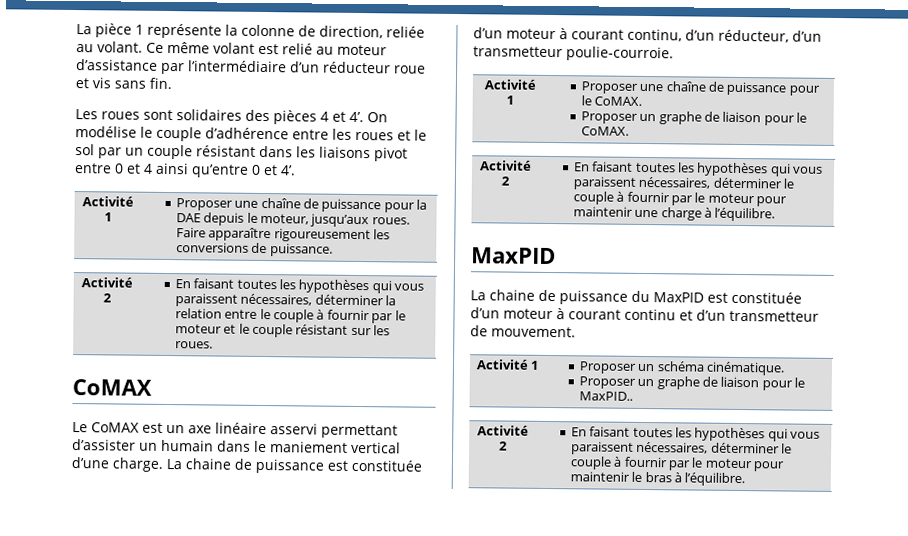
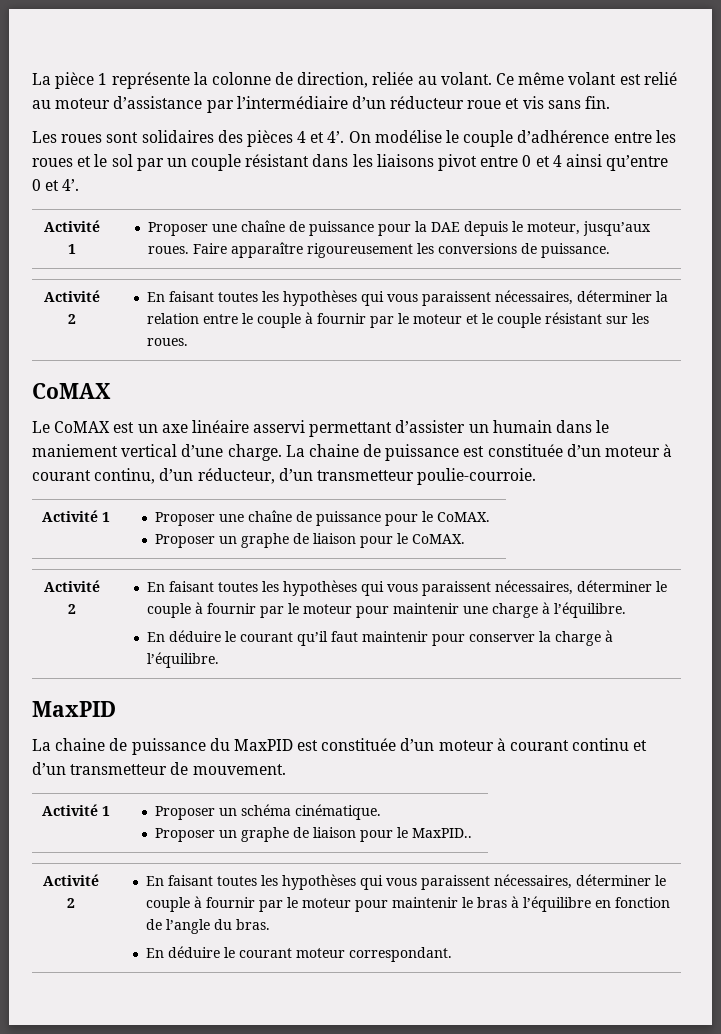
  Activité 2 | En faisant toutes les hypothèses qui vous paraissent nécessaires, déterminer le couple à fournir par le moteur pour maintenir une charge à l’équilibre.
+ En déduire le courant qu’il faut maintenir pour conserver la charge à l’équilibre.
- Activité 2 | En faisant toutes les hypothèses qui vous paraissent nécessaires, déterminer le couple à fournir par le moteur pour maintenir le bras à l’équilibre.
+ Activité 2 | En faisant toutes les hypothèses qui vous paraissent nécessaires, déterminer le couple à fournir par le moteur pour maintenir le bras à l’équilibre en fonction de l’angle du bras.
+ En déduire le courant moteur correspondant.

